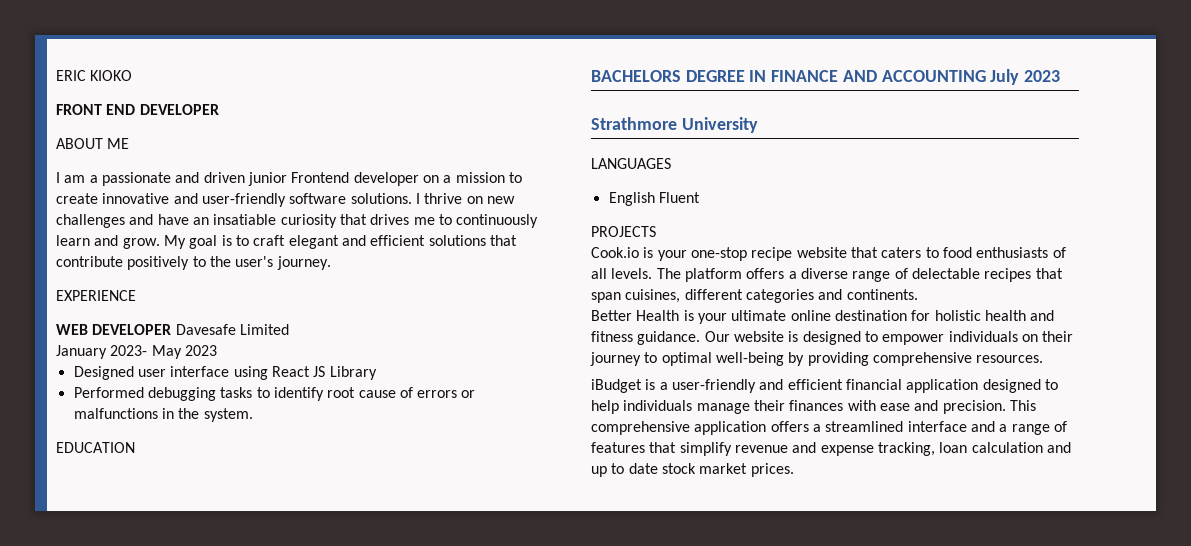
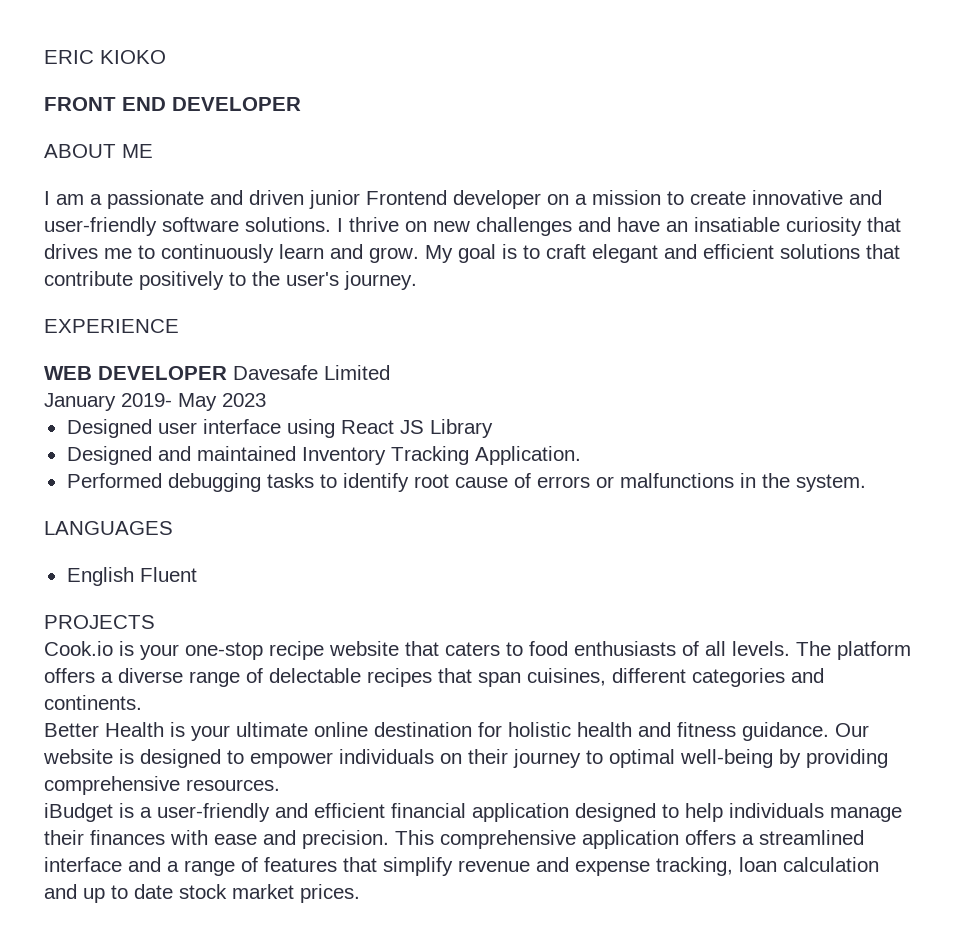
- January 2023- May 2023
+ January 2019- May 2023
+ Designed and maintained Inventory Tracking Application.
- EDUCATION
- BACHELORS DEGREE IN FINANCE AND ACCOUNTING July 2023
- Strathmore University

